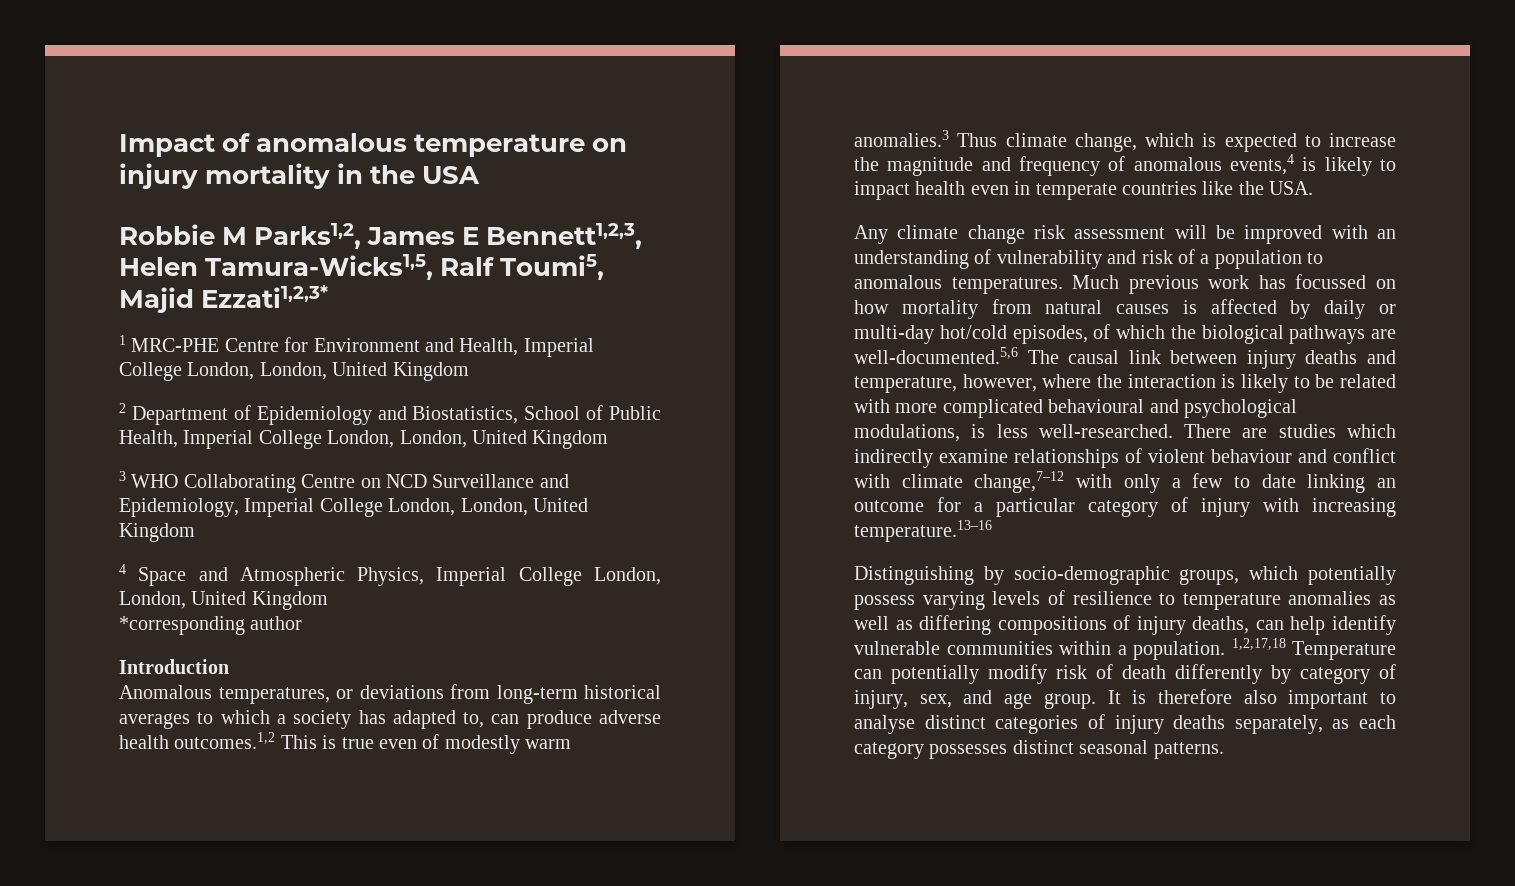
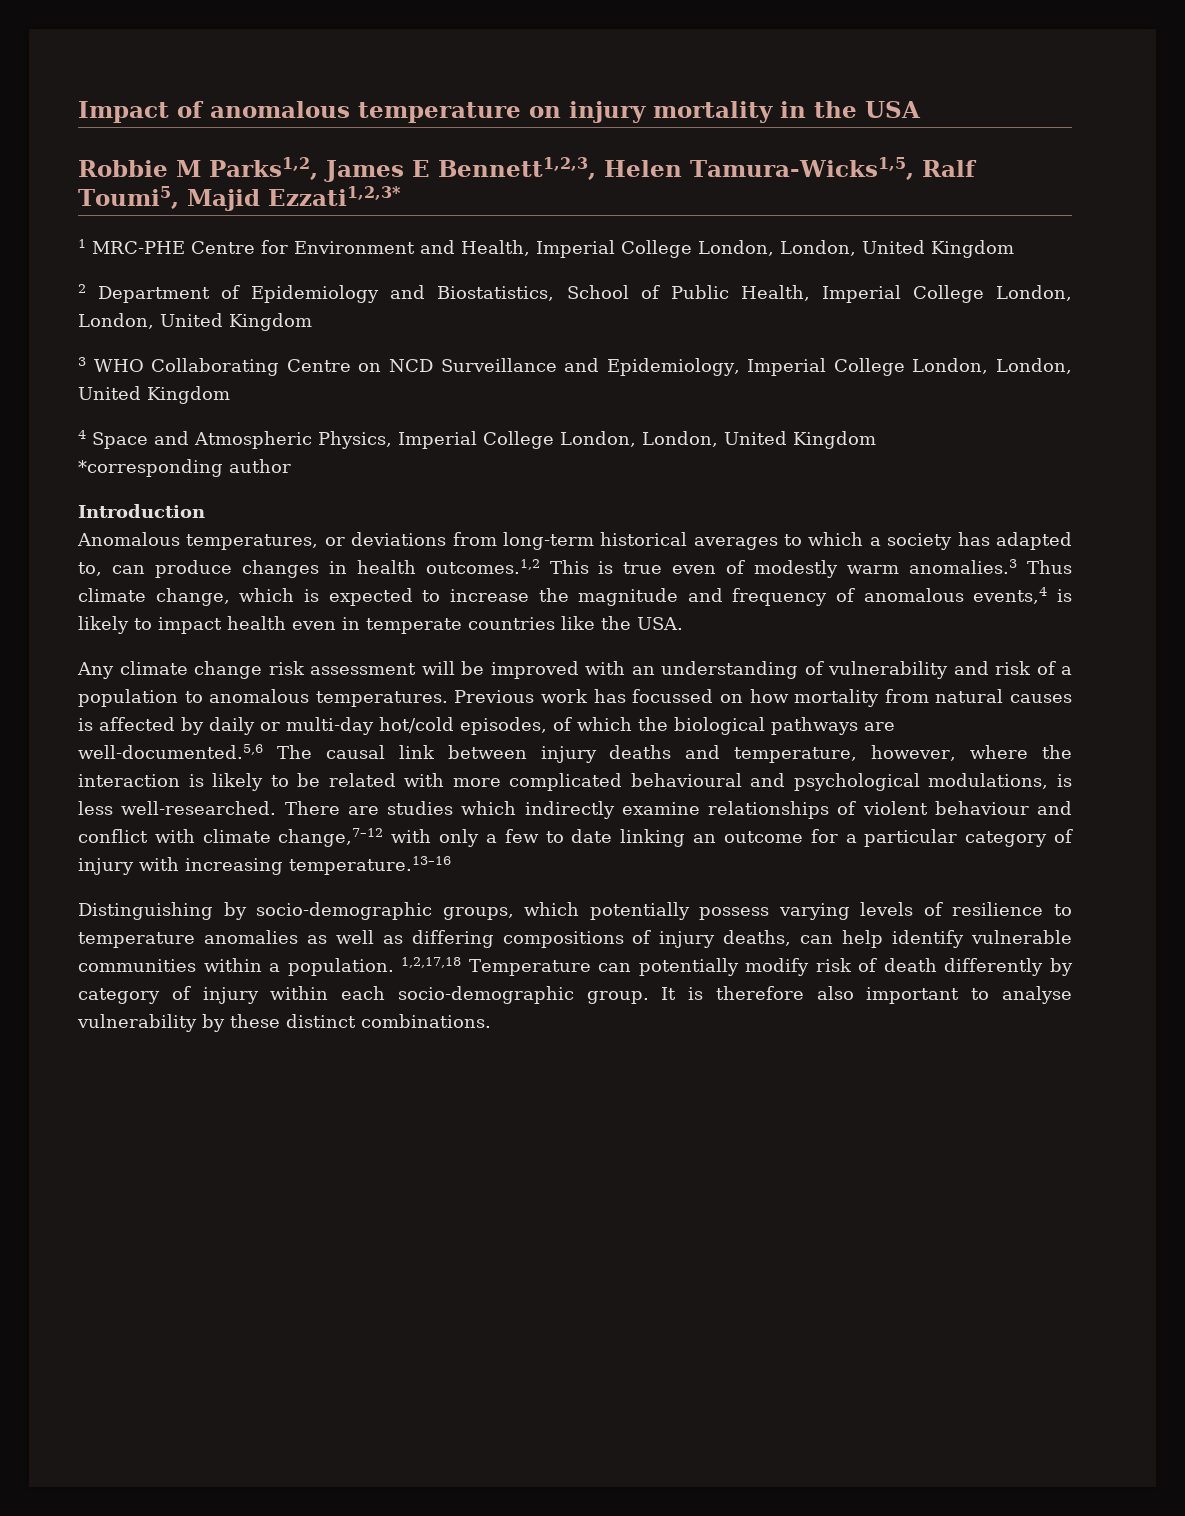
- Anomalous temperatures, or deviations from long-term historical averages to which a society has adapted to, can produce adverse health outcomes.1,2 This is true even of modestly warm anomalies.3 Thus climate change, which is expected to increase the magnitude and frequency of anomalous events,4 is likely to impact health even in temperate countries like the USA.
+ Anomalous temperatures, or deviations from long-term historical averages to which a society has adapted to, can produce changes in health outcomes.1,2 This is true even of modestly warm anomalies.3 Thus climate change, which is expected to increase the magnitude and frequency of anomalous events,4 is likely to impact health even in temperate countries like the USA.
- Much previous work has focussed on how mortality from natural causes is affected by daily or multi-day hot/cold episodes, of which the biological pathways are well-documented.5,6 The causal link between injury deaths and temperature, however, where the interaction is likely to be related with more complicated behavioural and psychological modulations, is less well-researched.
+ Previous work has focussed on how mortality from natural causes is affected by daily or multi-day hot/cold episodes, of which the biological pathways are well-documented.5,6 The causal link between injury deaths and temperature, however, where the interaction is likely to be related with more complicated behavioural and psychological modulations, is less well-researched.
- 1,2,17,18 Temperature can potentially modify risk of death differently by category of injury, sex, and age group.
+ 1,2,17,18 Temperature can potentially modify risk of death differently by category of injury within each socio-demographic group.
- It is therefore also important to analyse distinct categories of injury deaths separately, as each category possesses distinct seasonal patterns.
+ It is therefore also important to analyse vulnerability by these distinct combinations.

